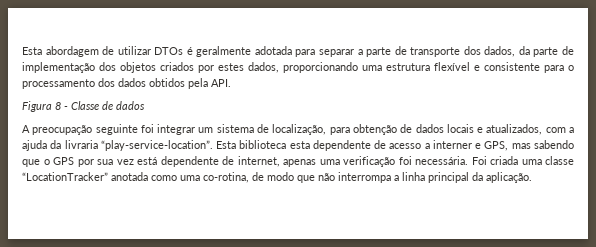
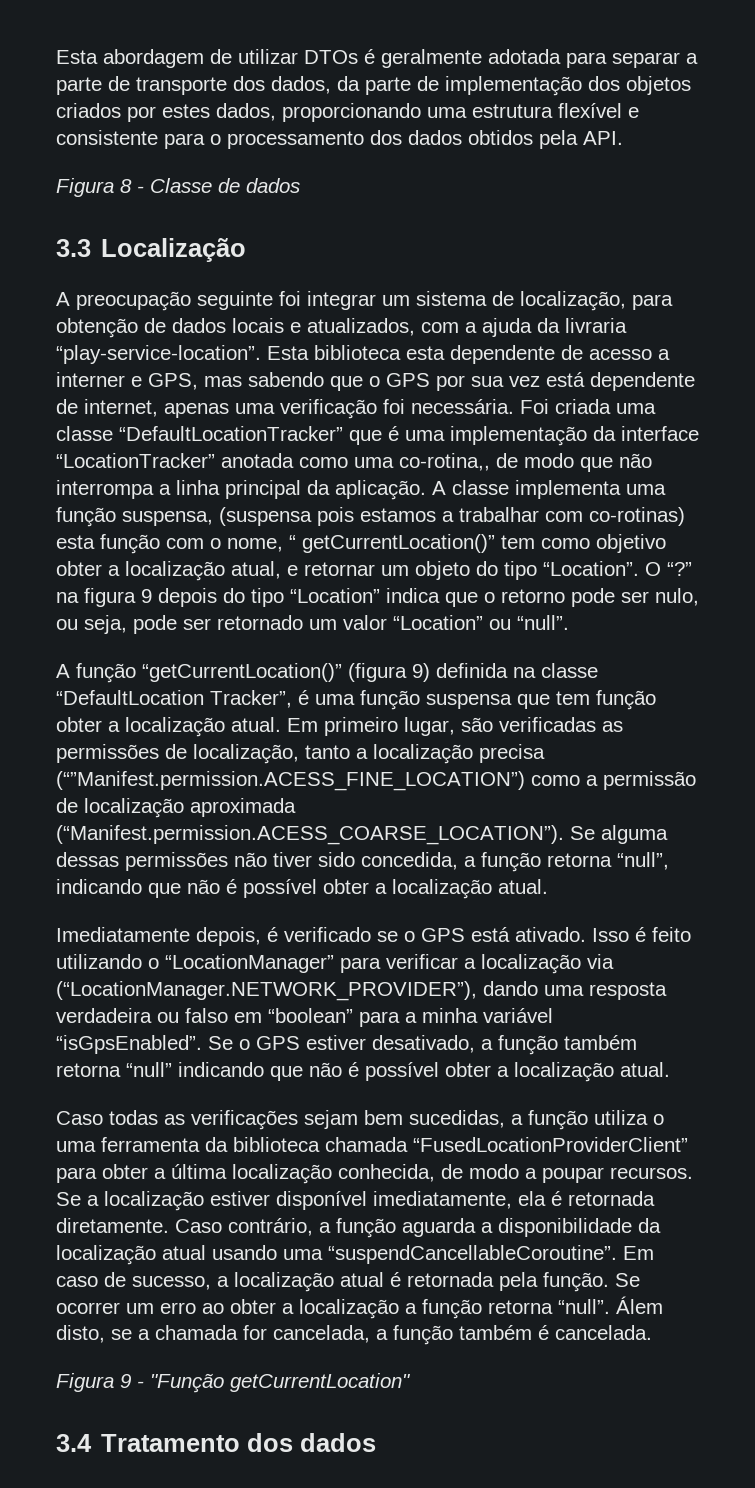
+ 3.3 Localização
- Foi criada uma classe “LocationTracker” anotada como uma co-rotina, de modo que não interrompa a linha principal da aplicação.
+ Foi criada uma classe “DefaultLocationTracker” que é uma implementação da interface “LocationTracker” anotada como uma co-rotina,, de modo que não interrompa a linha principal da aplicação.
+ A classe implementa uma função suspensa, (suspensa pois estamos a trabalhar com co-rotinas) esta função com o nome, “ getCurrentLocation()” tem como objetivo obter a localização atual, e retornar um objeto do tipo “Location”. O “?” na figura 9 depois do tipo “Location” indica que o retorno pode ser nulo, ou seja, pode ser retornado um valor “Location” ou “null”.
+ A função “getCurrentLocation()” (figura 9) definida na classe “DefaultLocation Tracker”, é uma função suspensa que tem função obter a localização atual. Em primeiro lugar, são verificadas as permissões de localização, tanto a localização precisa (“”Manifest.permission.ACESS_FINE_LOCATION”) como a permissão de localização aproximada (“Manifest.permission.ACESS_COARSE_LOCATION”). Se alguma dessas permissões não tiver sido concedida, a função retorna “null”, indicando que não é possível obter a localização atual.
+ Imediatamente depois, é verificado se o GPS está ativado. Isso é feito utilizando o “LocationManager” para verificar a localização via (“LocationManager.NETWORK_PROVIDER”), dando uma resposta verdadeira ou falso em “boolean” para a minha variável “isGpsEnabled”. Se o GPS estiver desativado, a função também retorna “null” indicando que não é possível obter a localização atual.
+ Caso todas as verificações sejam bem sucedidas, a função utiliza o uma ferramenta da biblioteca chamada “FusedLocationProviderClient” para obter a última localização conhecida, de modo a poupar recursos. Se a localização estiver disponível imediatamente, ela é retornada diretamente. Caso contrário, a função aguarda a disponibilidade da localização atual usando uma “suspendCancellableCoroutine”. Em caso de sucesso, a localização atual é retornada pela função. Se ocorrer um erro ao obter a localização a função retorna “null”. Álem disto, se a chamada for cancelada, a função também é cancelada.
+ Figura 9 - "Função getCurrentLocation"
+ 3.4 Tratamento dos dados

